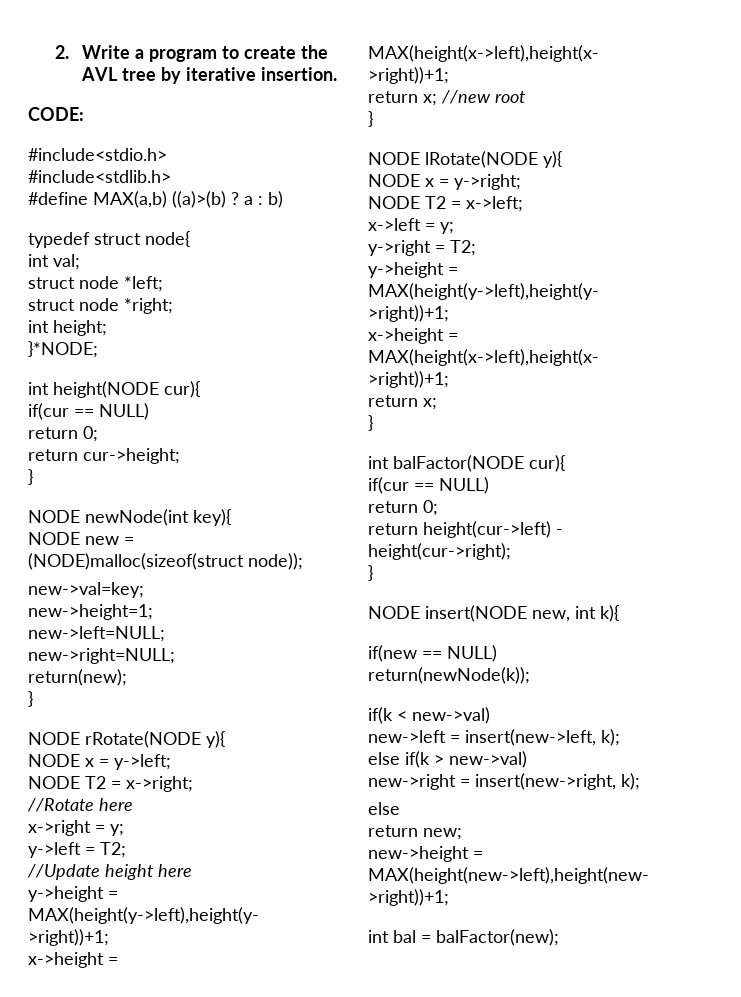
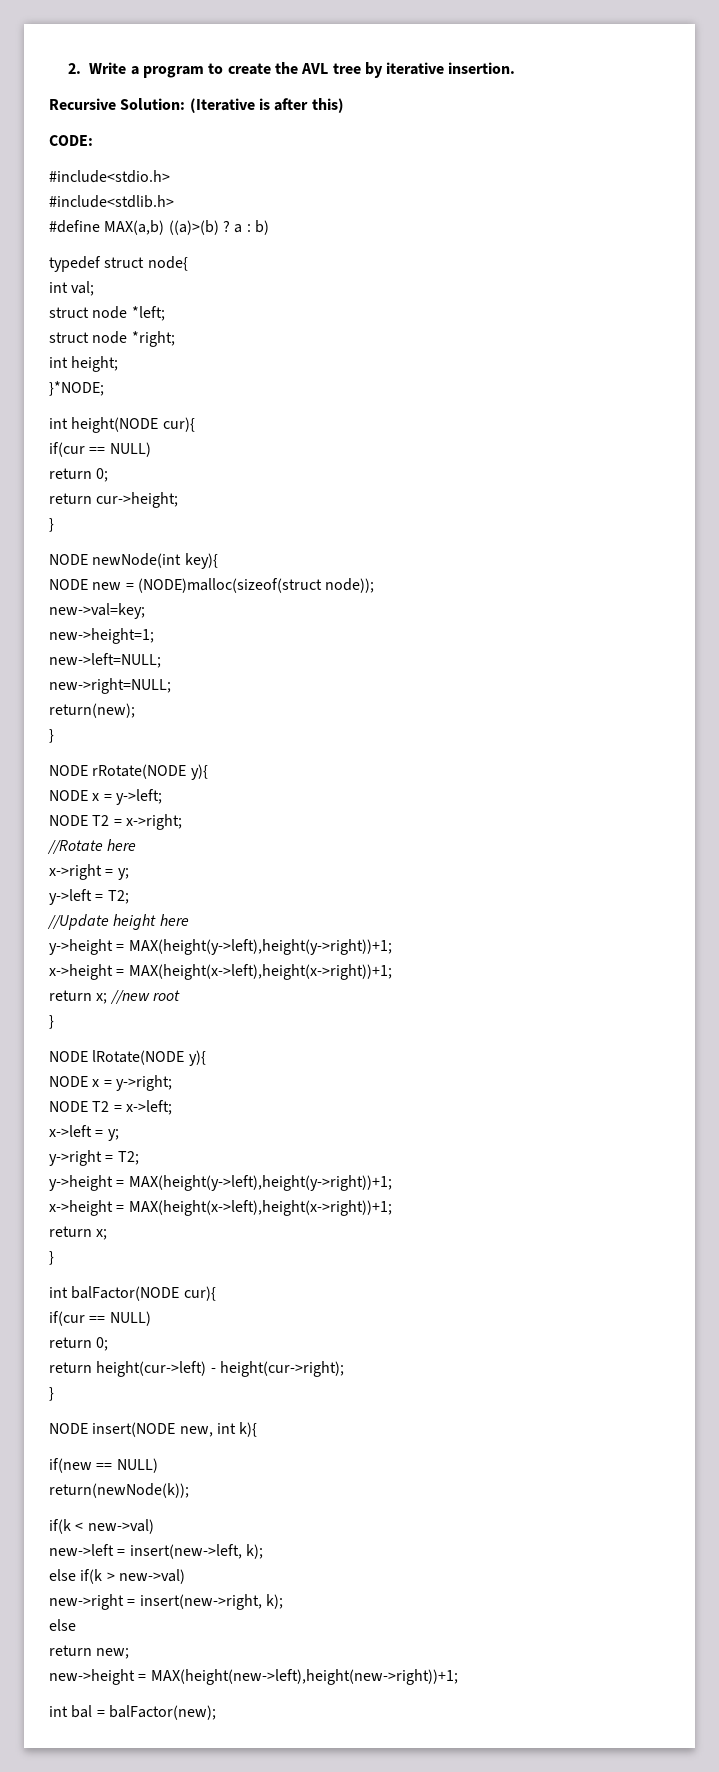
+ Recursive Solution: (Iterative is after this)

